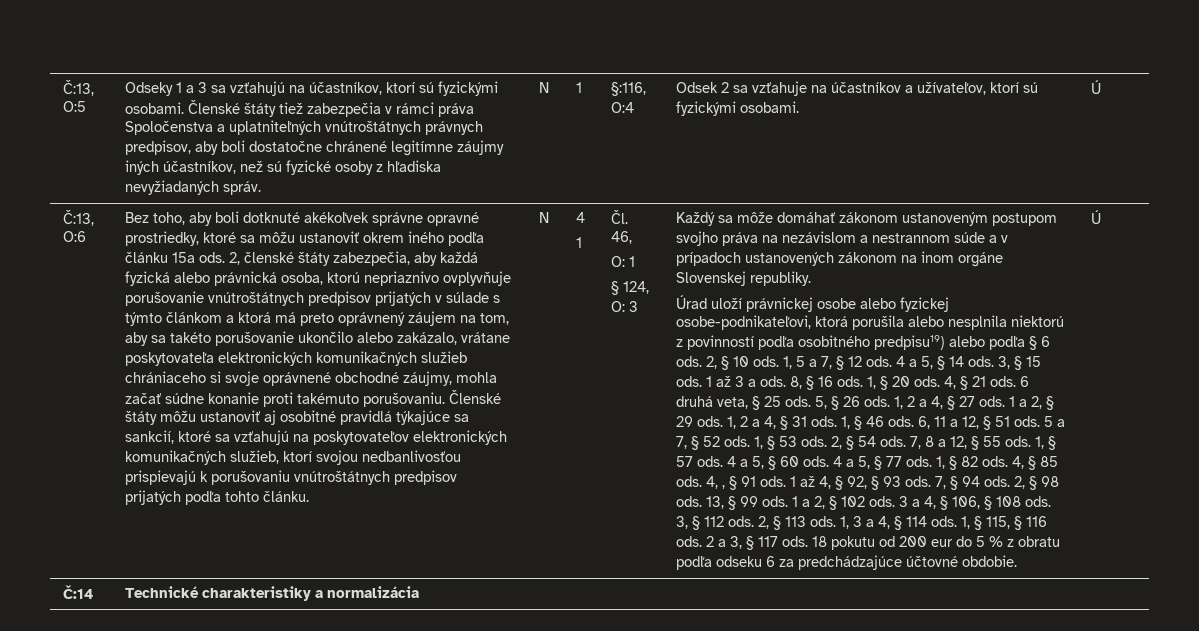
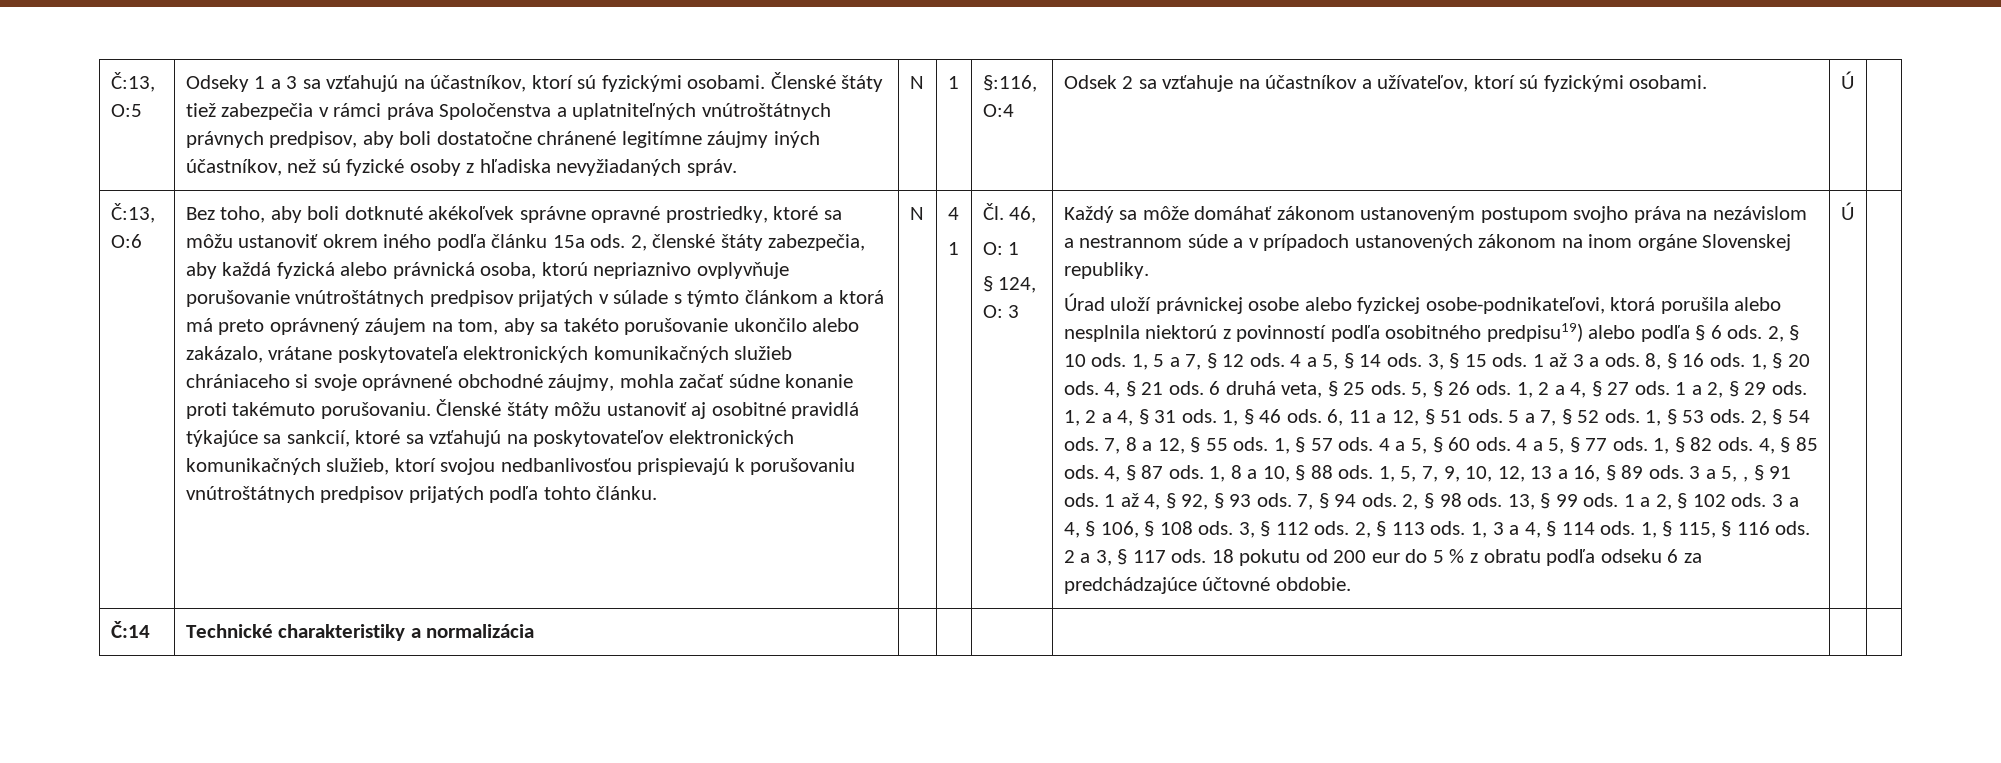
- 4, , § 91 ods.
+ 4, § 87 ods. 1, 8 a 10, § 88 ods. 1, 5, 7, 9, 10, 12, 13 a 16, § 89 ods. 3 a 5, , § 91 ods.

